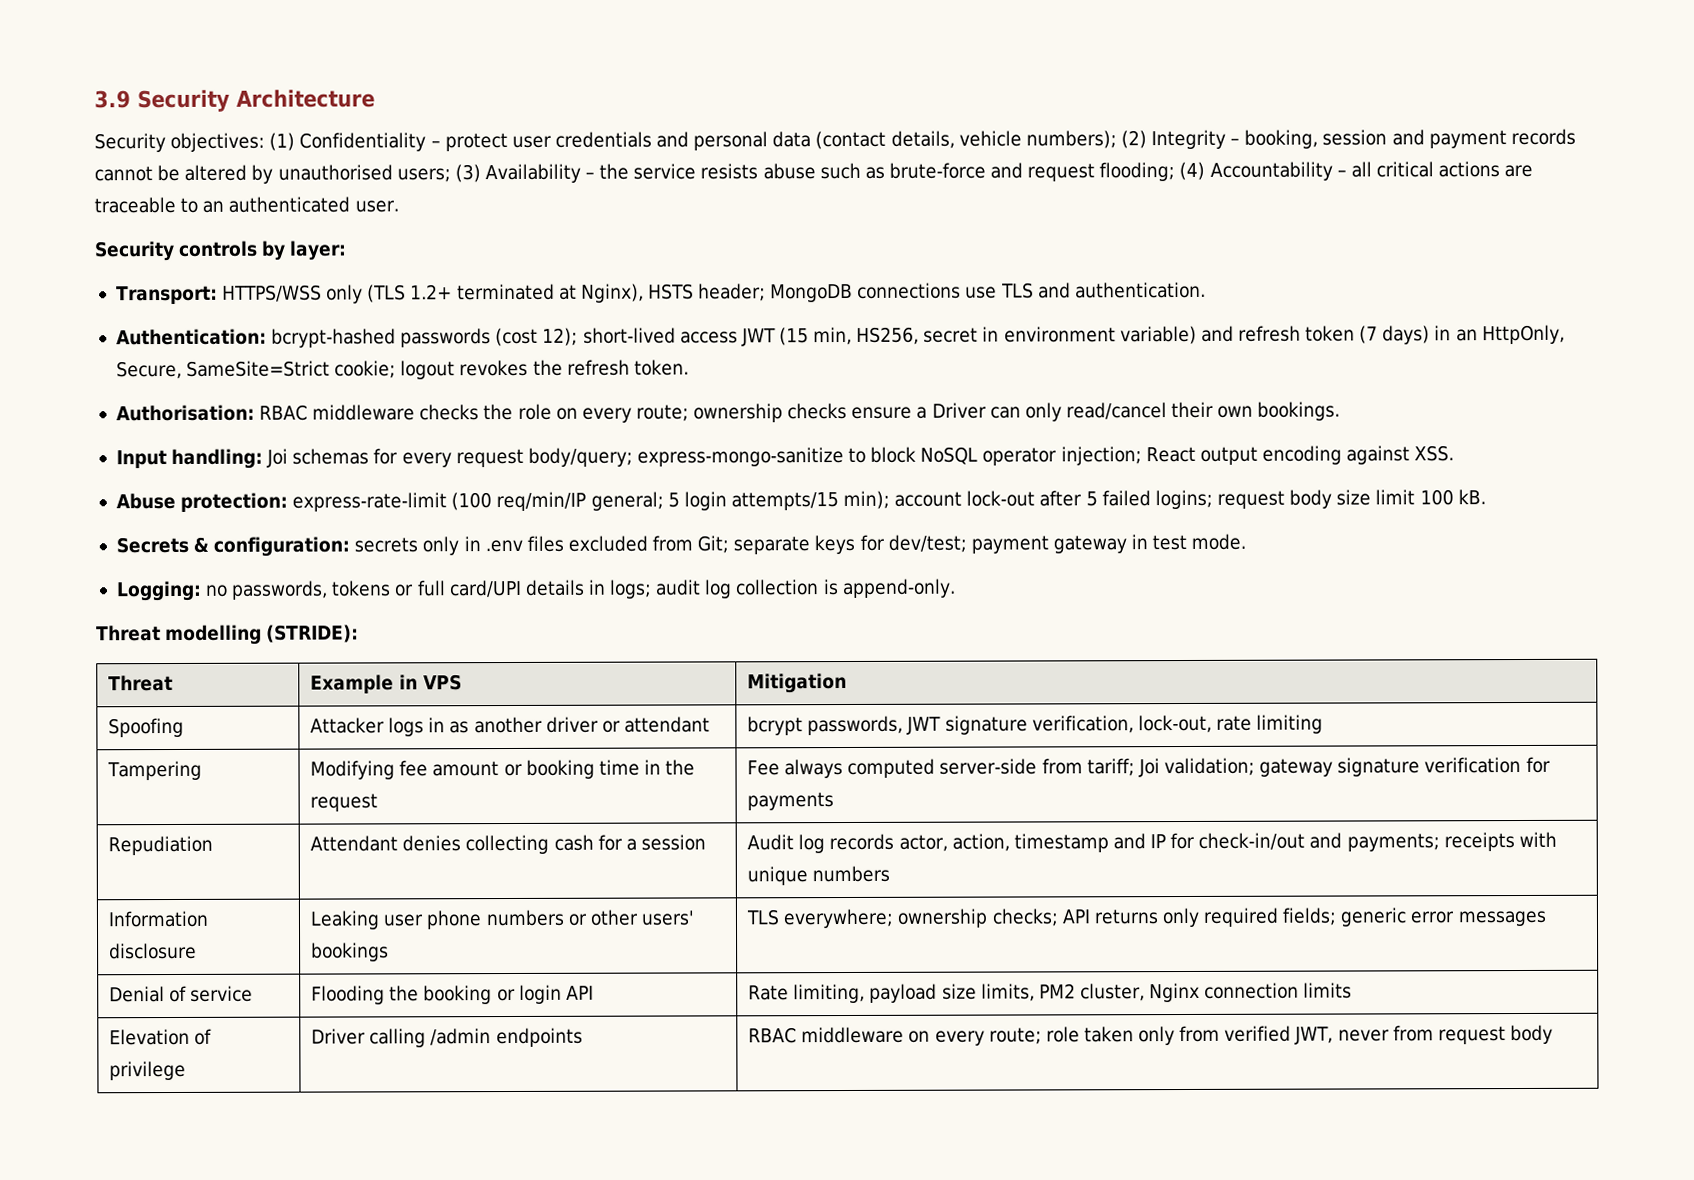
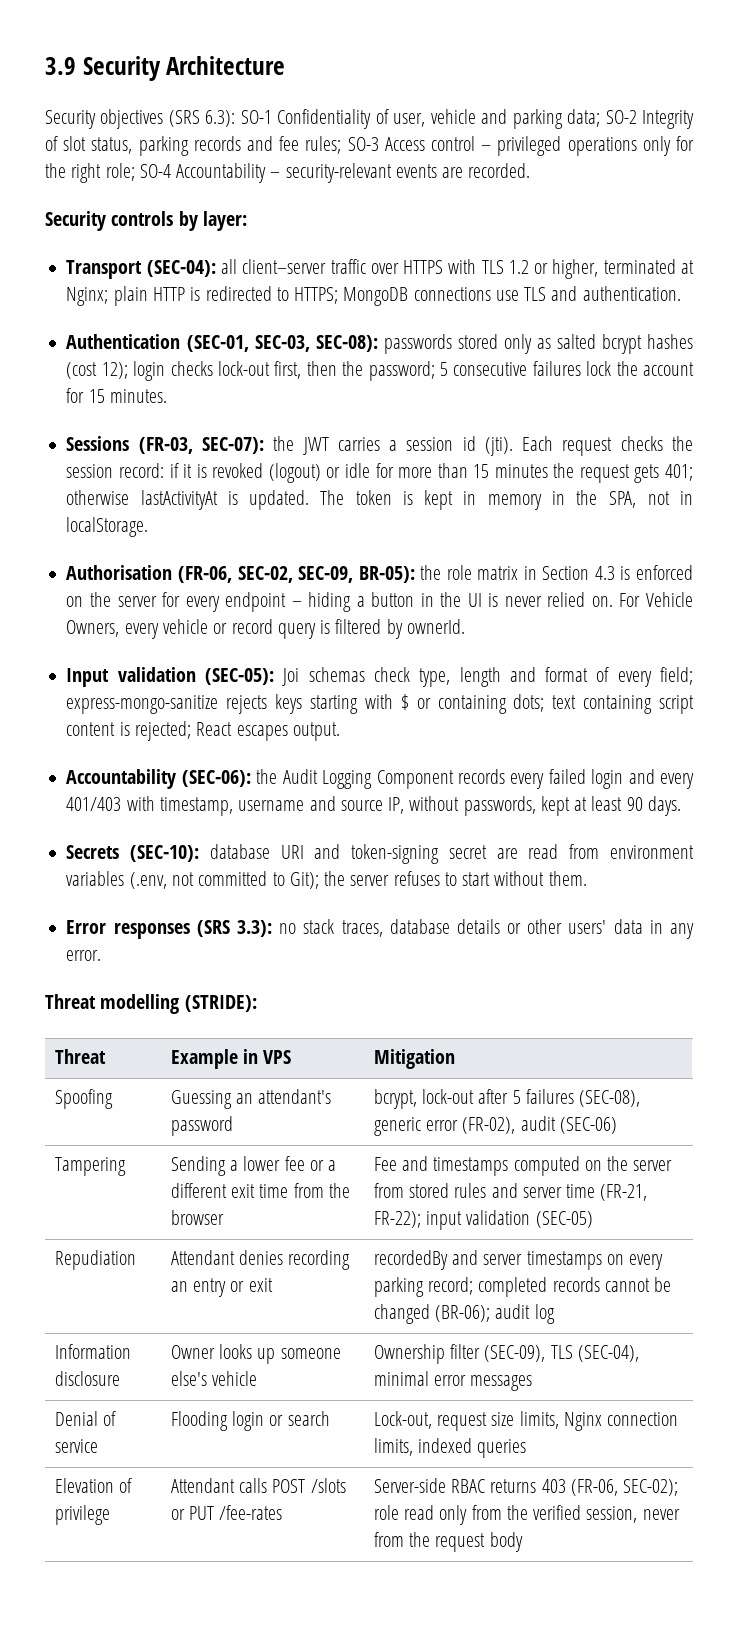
- Security objectives: (1) Confidentiality – protect user credentials and personal data (contact details, vehicle numbers); (2) Integrity – booking, session and payment records cannot be altered by unauthorised users; (3) Availability – the service resists abuse such as brute-force and request flooding; (4) Accountability – all critical actions are traceable to an authenticated user.
+ Security objectives (SRS 6.3): SO-1 Confidentiality of user, vehicle and parking data; SO-2 Integrity of slot status, parking records and fee rules; SO-3 Access control – privileged operations only for the right role; SO-4 Accountability – security-relevant events are recorded.
  Security controls by layer:
- Transport: HTTPS/WSS only (TLS 1.2+ terminated at Nginx), HSTS header; MongoDB connections use TLS and authentication.
+ Transport (SEC-04): all client–server traffic over HTTPS with TLS 1.2 or higher, terminated at Nginx; plain HTTP is redirected to HTTPS; MongoDB connections use TLS and authentication.
- Authentication: bcrypt-hashed passwords (cost 12); short-lived access JWT (15 min, HS256, secret in environment variable) and refresh token (7 days) in an HttpOnly, Secure, SameSite=Strict cookie; logout revokes the refresh token.
- Authorisation: RBAC middleware checks the role on every route; ownership checks ensure a Driver can only read/cancel their own bookings.
- Input handling: Joi schemas for every request body/query; express-mongo-sanitize to block NoSQL operator injection; React output encoding against XSS.
- Abuse protection: express-rate-limit (100 req/min/IP general; 5 login attempts/15 min); account lock-out after 5 failed logins; request body size limit 100 kB.
- Secrets & configuration: secrets only in .env files excluded from Git; separate keys for dev/test; payment gateway in test mode.
- Logging: no passwords, tokens or full card/UPI details in logs; audit log collection is append-only.
+ Authentication (SEC-01, SEC-03, SEC-08): passwords stored only as salted bcrypt hashes (cost 12); login checks lock-out first, then the password; 5 consecutive failures lock the account for 15 minutes.
+ Sessions (FR-03, SEC-07): the JWT carries a session id (jti). Each request checks the session record: if it is revoked (logout) or idle for more than 15 minutes the request gets 401; otherwise lastActivityAt is updated. The token is kept in memory in the SPA, not in localStorage.
+ Authorisation (FR-06, SEC-02, SEC-09, BR-05): the role matrix in Section 4.3 is enforced on the server for every endpoint – hiding a button in the UI is never relied on. For Vehicle Owners, every vehicle or record query is filtered by ownerId.
+ Input validation (SEC-05): Joi schemas check type, length and format of every field; express-mongo-sanitize rejects keys starting with $ or containing dots; text containing script content is rejected; React escapes output.
+ Accountability (SEC-06): the Audit Logging Component records every failed login and every 401/403 with timestamp, username and source IP, without passwords, kept at least 90 days.
+ Secrets (SEC-10): database URI and token-signing secret are read from environment variables (.env, not committed to Git); the server refuses to start without them.
+ Error responses (SRS 3.3): no stack traces, database details or other users' data in any error.
- Spoofing | Attacker logs in as another driver or attendant | bcrypt passwords, JWT signature verification, lock-out, rate limiting
- Tampering | Modifying fee amount or booking time in the request | Fee always computed server-side from tariff; Joi validation; gateway signature verification for payments
- Repudiation | Attendant denies collecting cash for a session | Audit log records actor, action, timestamp and IP for check-in/out and payments; receipts with unique numbers
- Information disclosure | Leaking user phone numbers or other users' bookings | TLS everywhere; ownership checks; API returns only required fields; generic error messages
+ Spoofing | Guessing an attendant's password | bcrypt, lock-out after 5 failures (SEC-08), generic error (FR-02), audit (SEC-06)
+ Tampering | Sending a lower fee or a different exit time from the browser | Fee and timestamps computed on the server from stored rules and server time (FR-21, FR-22); input validation (SEC-05)
+ Repudiation | Attendant denies recording an entry or exit | recordedBy and server timestamps on every parking record; completed records cannot be changed (BR-06); audit log
+ Information disclosure | Owner looks up someone else's vehicle | Ownership filter (SEC-09), TLS (SEC-04), minimal error messages
- Denial of service | Flooding the booking or login API | Rate limiting, payload size limits, PM2 cluster, Nginx connection limits
- Elevation of privilege | Driver calling /admin endpoints | RBAC middleware on every route; role taken only from verified JWT, never from request body
+ Denial of service | Flooding login or search | Lock-out, request size limits, Nginx connection limits, indexed queries
+ Elevation of privilege | Attendant calls POST /slots or PUT /fee-rates | Server-side RBAC returns 403 (FR-06, SEC-02); role read only from the verified session, never from the request body

